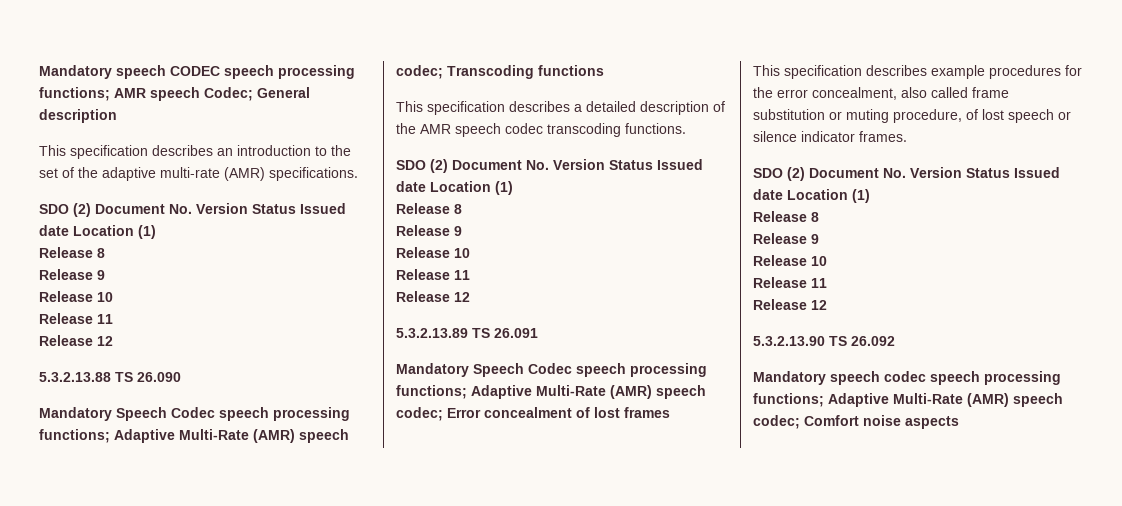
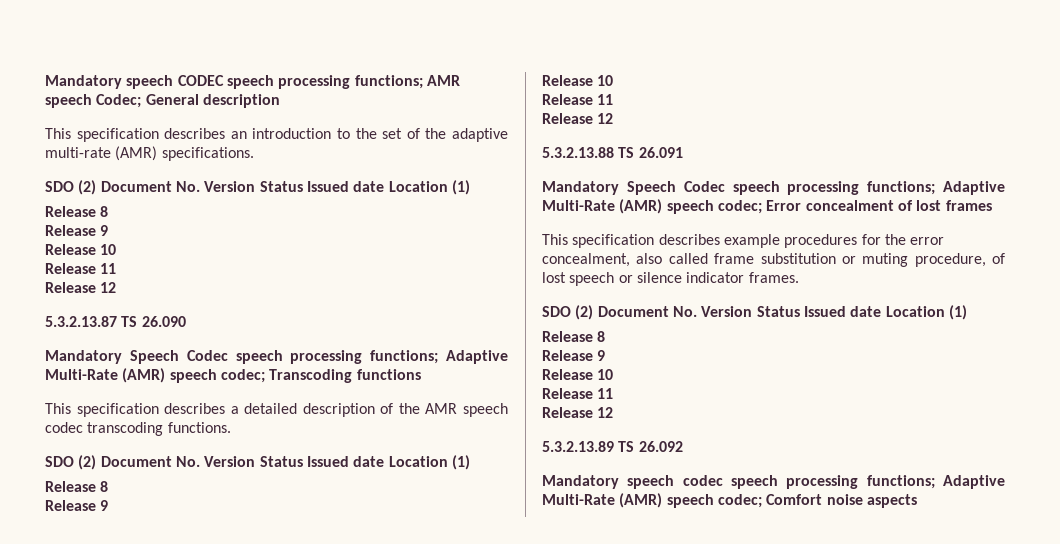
- 5.3.2.13.88 TS 26.090
+ 5.3.2.13.87 TS 26.090
- 5.3.2.13.89 TS 26.091
+ 5.3.2.13.88 TS 26.091
- 5.3.2.13.90 TS 26.092
+ 5.3.2.13.89 TS 26.092

